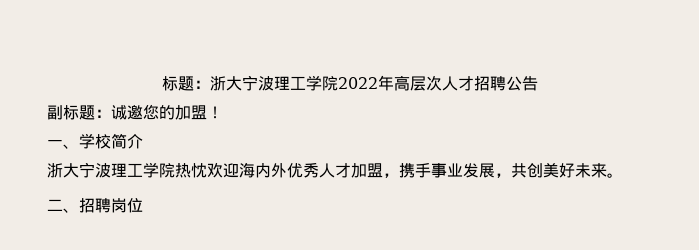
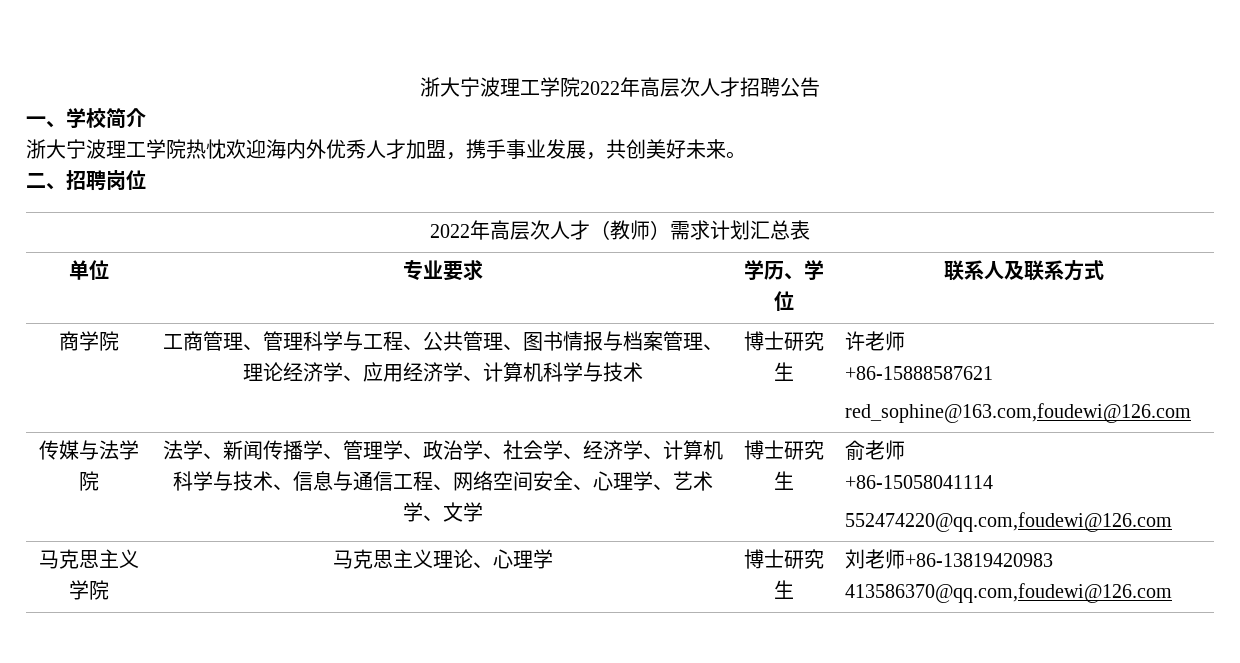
- 标题：浙大宁波理工学院2022年高层次人才招聘公告
+ 浙大宁波理工学院2022年高层次人才招聘公告
- 副标题：诚邀您的加盟！
+ 2022年高层次人才（教师）需求计划汇总表
+ 单位 | 专业要求 | 学历、学位 | 联系人及联系方式
+ 商学院 | 工商管理、管理科学与工程、公共管理、图书情报与档案管理、理论经济学、应用经济学、计算机科学与技术 | 博士研究生 | 许老师
+ +86-15888587621
+ red_sophine@163.com,foudewi@126.com
+ 传媒与法学院 | 法学、新闻传播学、管理学、政治学、社会学、经济学、计算机科学与技术、信息与通信工程、网络空间安全、心理学、艺术学、文学 | 博士研究生 | 俞老师
+ +86-15058041114
+ 552474220@qq.com,foudewi@126.com
+ 马克思主义学院 | 马克思主义理论、心理学 | 博士研究生 | 刘老师+86-13819420983 413586370@qq.com,foudewi@126.com

